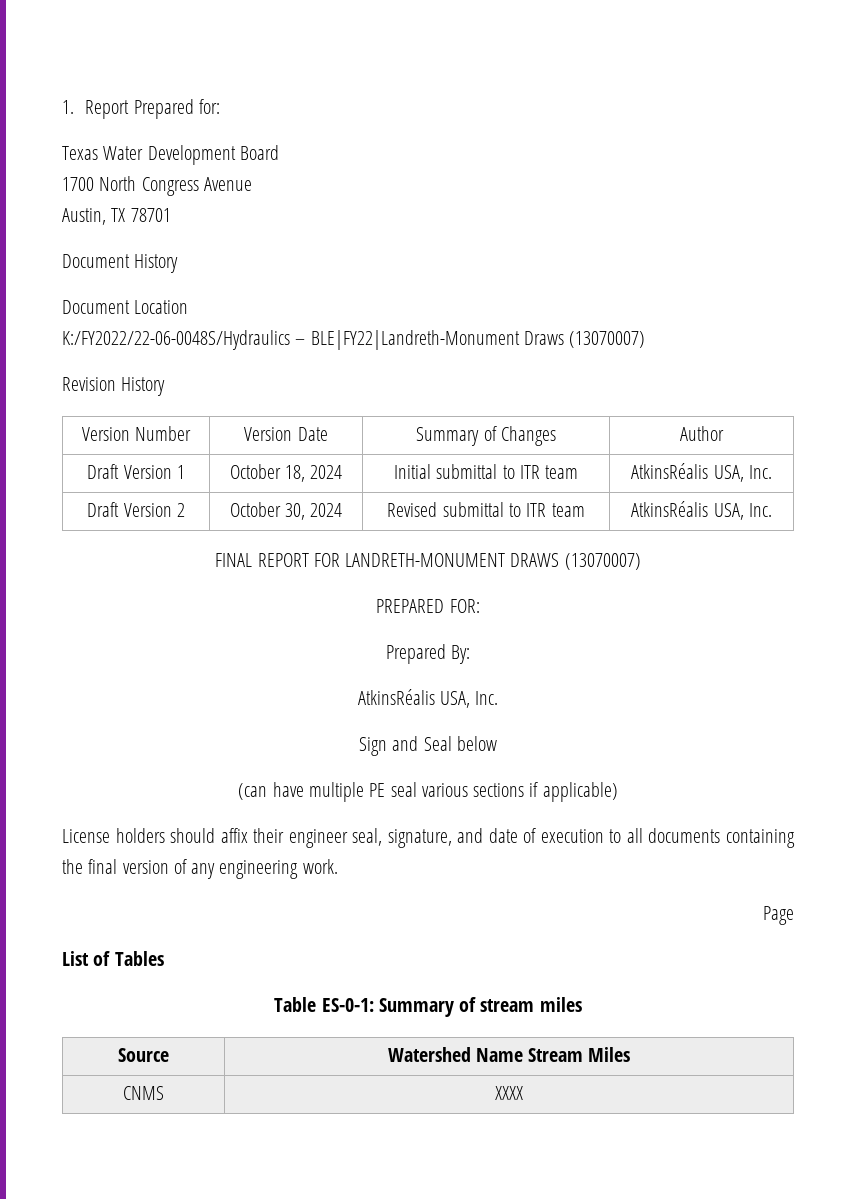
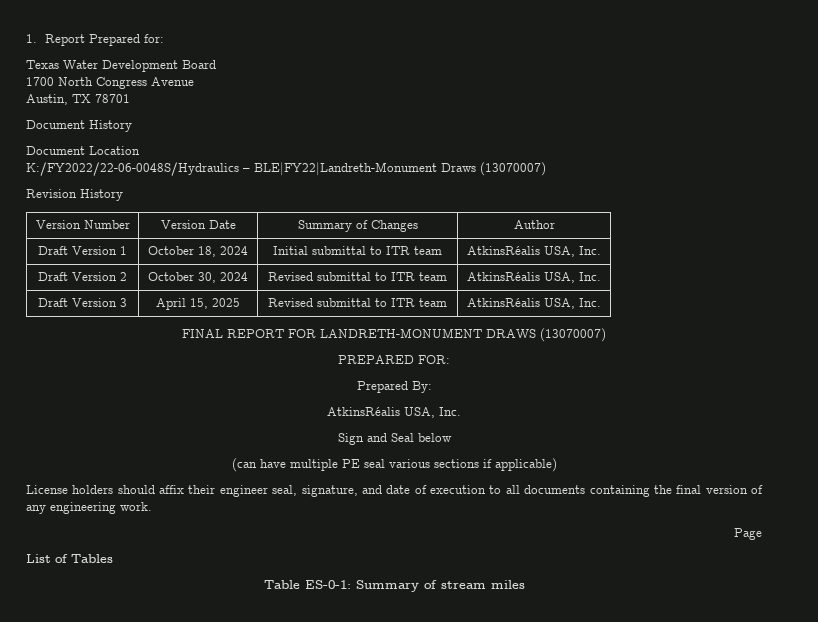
+ Draft Version 3 | April 15, 2025 | Revised submittal to ITR team | AtkinsRéalis USA, Inc.
- Source | Watershed Name Stream Miles
- CNMS | XXXX

